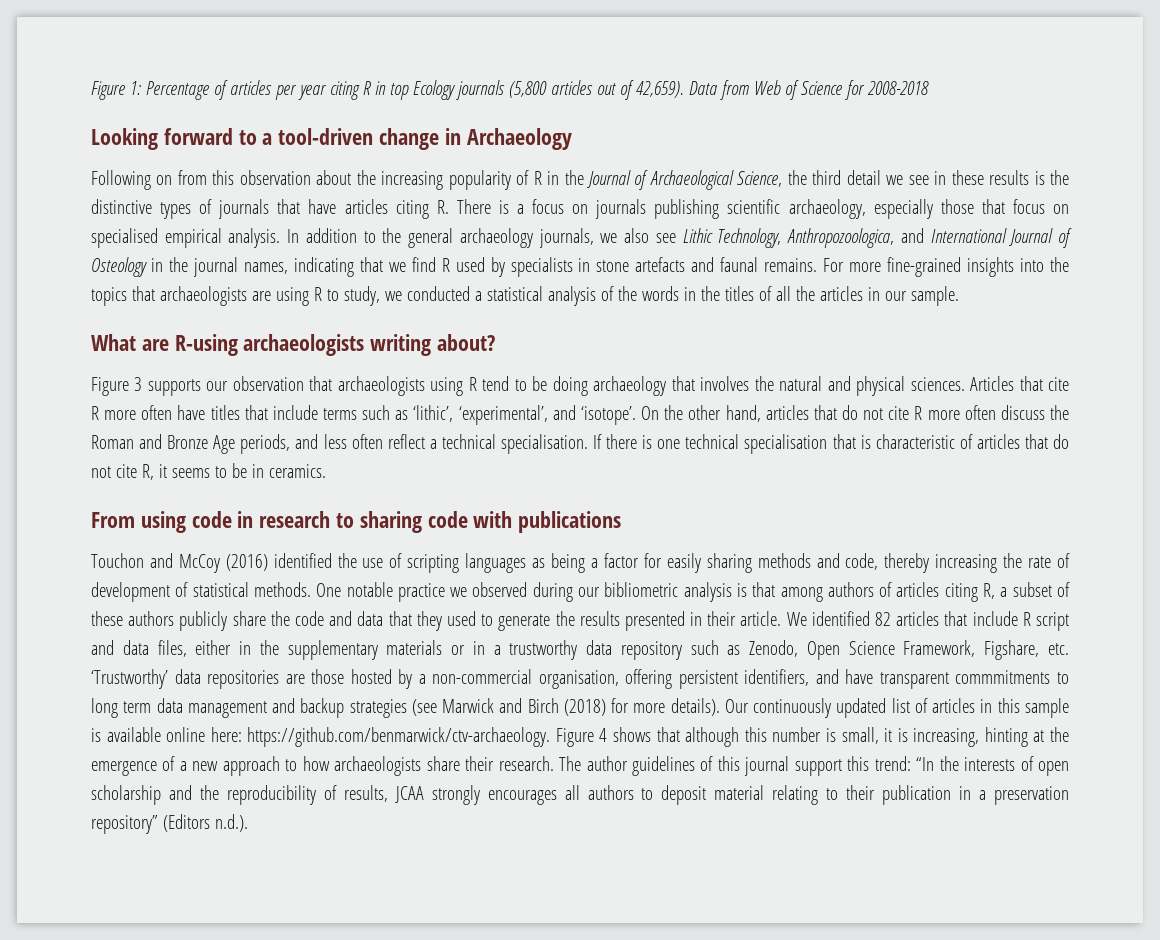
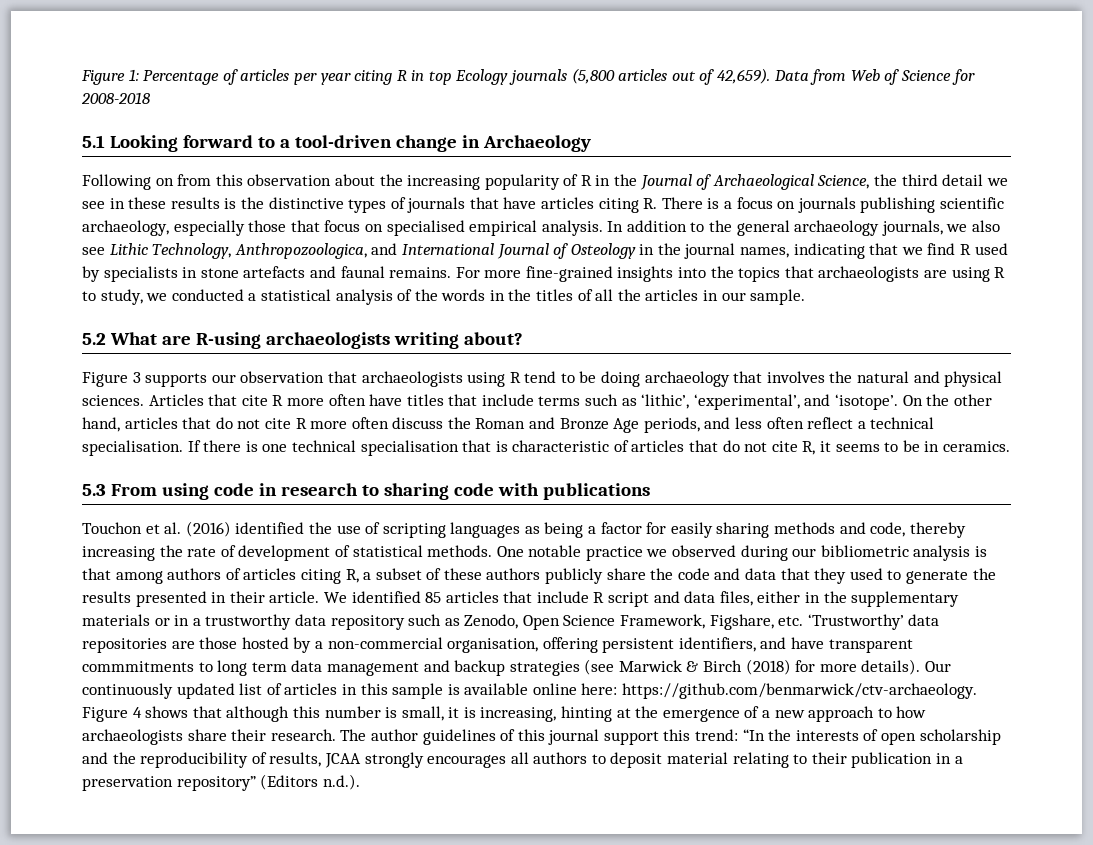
- Looking forward to a tool-driven change in Archaeology
+ 5.1 Looking forward to a tool-driven change in Archaeology
- What are R-using archaeologists writing about?
+ 5.2 What are R-using archaeologists writing about?
- From using code in research to sharing code with publications
+ 5.3 From using code in research to sharing code with publications
- Touchon and McCoy (2016) identified the use of scripting languages as being a factor for easily sharing methods and code, thereby increasing the rate of development of statistical methods.
+ Touchon et al. (2016) identified the use of scripting languages as being a factor for easily sharing methods and code, thereby increasing the rate of development of statistical methods.
- We identified 82 articles that include R script and data files, either in the supplementary materials or in a trustworthy data repository such as Zenodo, Open Science Framework, Figshare, etc. ‘Trustworthy’ data repositories are those hosted by a non-commercial organisation, offering persistent identifiers, and have transparent commmitments to long term data management and backup strategies (see Marwick and Birch (2018) for more details).
+ We identified 85 articles that include R script and data files, either in the supplementary materials or in a trustworthy data repository such as Zenodo, Open Science Framework, Figshare, etc. ‘Trustworthy’ data repositories are those hosted by a non-commercial organisation, offering persistent identifiers, and have transparent commmitments to long term data management and backup strategies (see Marwick & Birch (2018) for more details).

